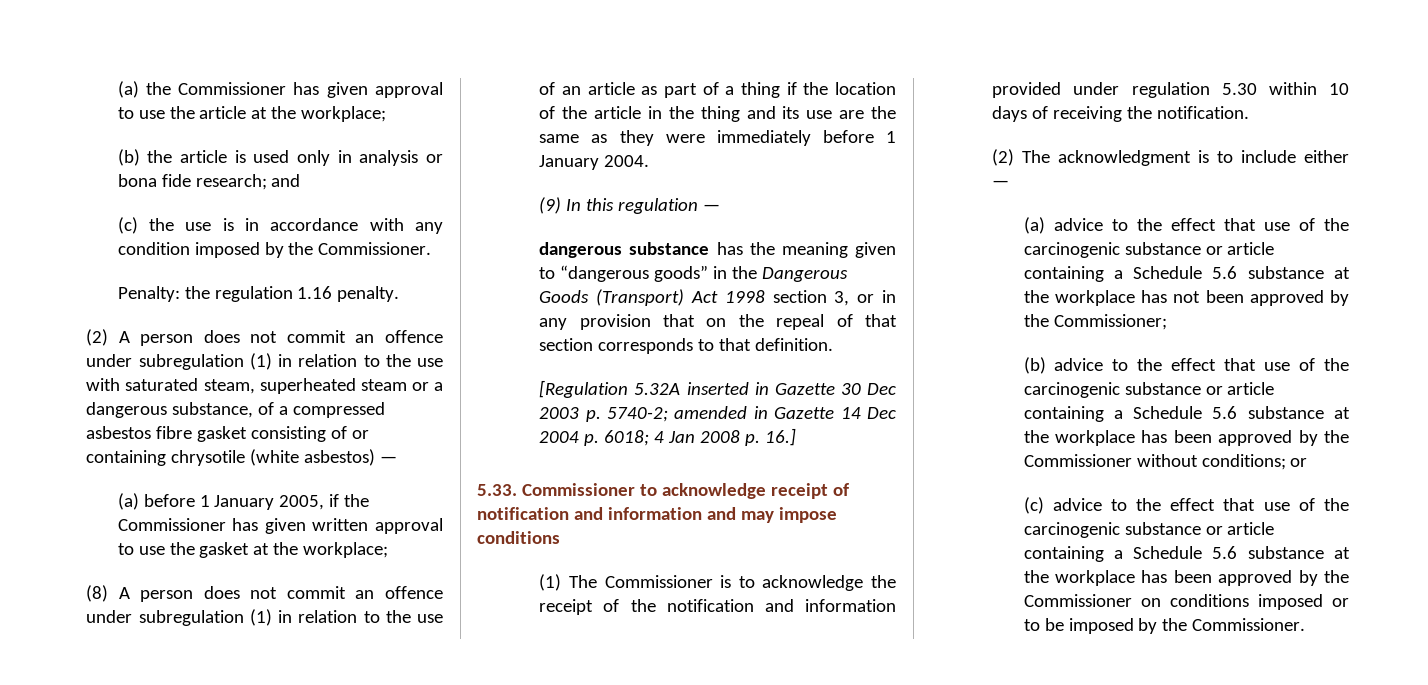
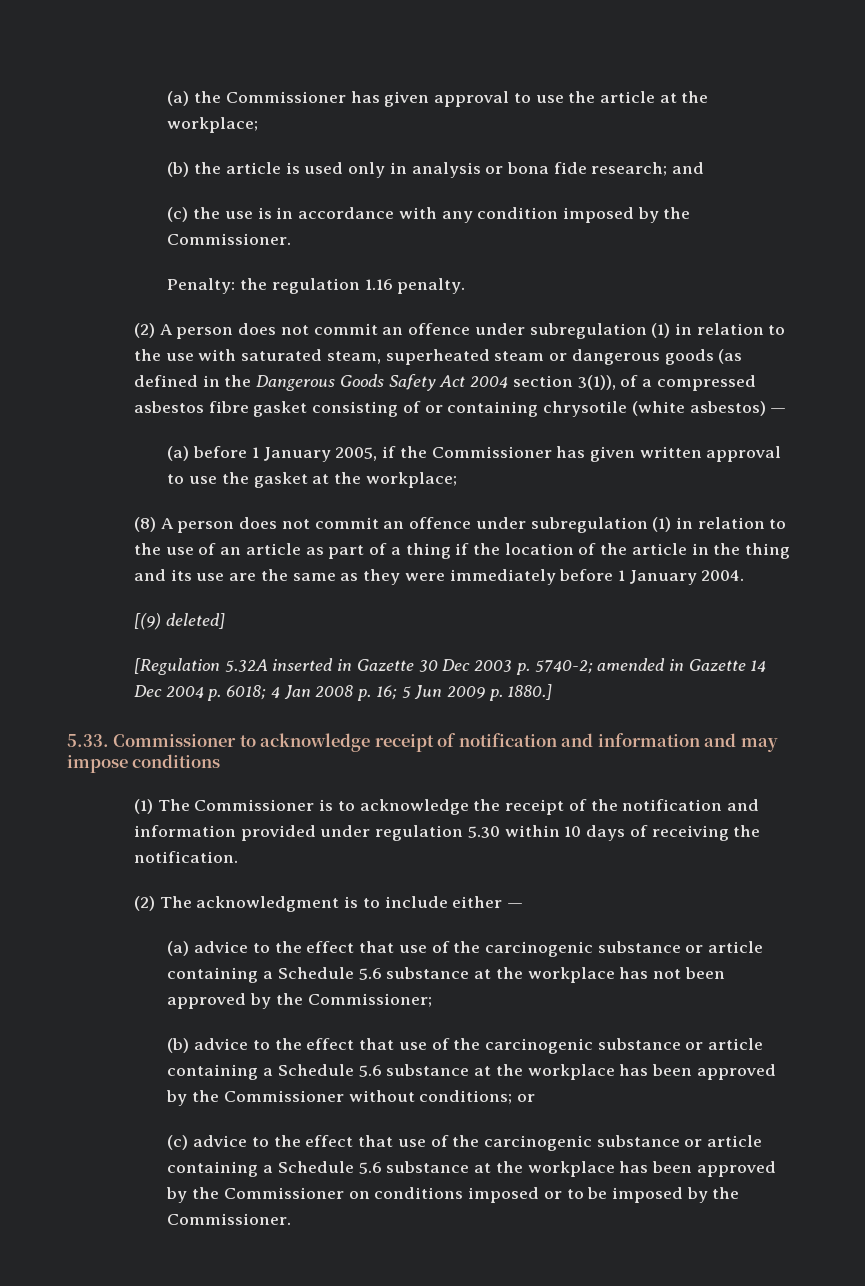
- (2) A person does not commit an offence under subregulation (1) in relation to the use with saturated steam, superheated steam or a dangerous substance, of a compressed asbestos fibre gasket consisting of or containing chrysotile (white asbestos) —
+ (2) A person does not commit an offence under subregulation (1) in relation to the use with saturated steam, superheated steam or dangerous goods (as defined in the Dangerous Goods Safety Act 2004 section 3(1)), of a compressed asbestos fibre gasket consisting of or containing chrysotile (white asbestos) —
- (9) In this regulation —
- dangerous substance has the meaning given to “dangerous goods” in the Dangerous Goods (Transport) Act 1998 section 3, or in any provision that on the repeal of that section corresponds to that definition.
+ [(9) deleted]
- [Regulation 5.32A inserted in Gazette 30 Dec 2003 p. 5740-2; amended in Gazette 14 Dec 2004 p. 6018; 4 Jan 2008 p. 16.]
+ [Regulation 5.32A inserted in Gazette 30 Dec 2003 p. 5740-2; amended in Gazette 14 Dec 2004 p. 6018; 4 Jan 2008 p. 16; 5 Jun 2009 p. 1880.]

